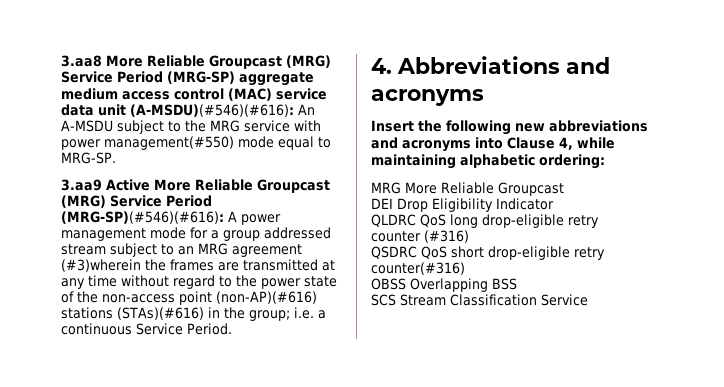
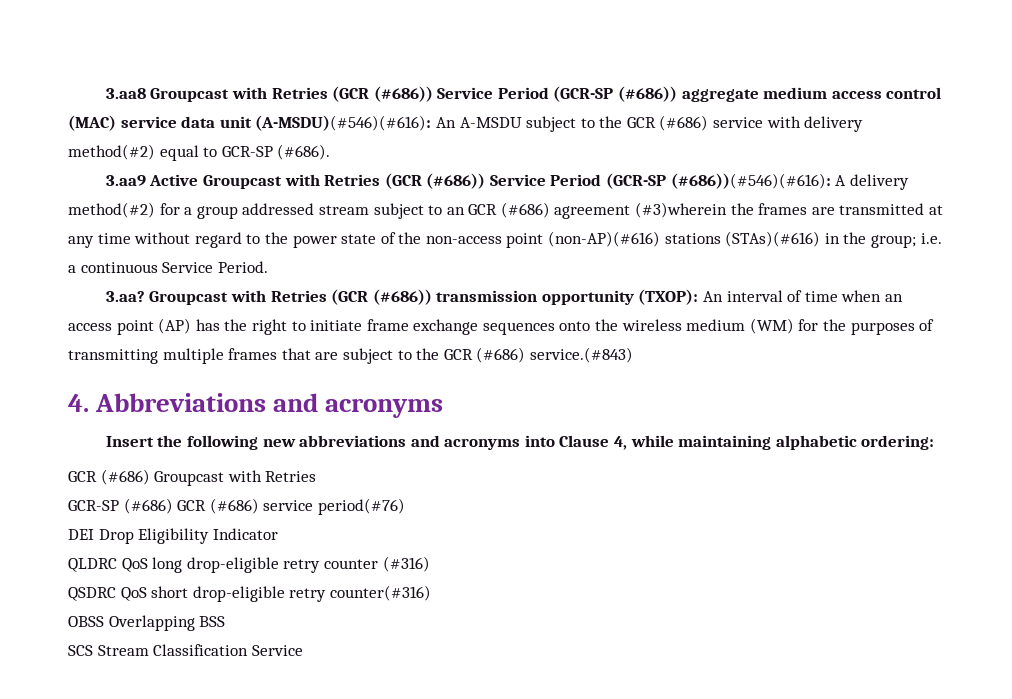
- 3.aa8 More Reliable Groupcast (MRG) Service Period (MRG-SP) aggregate medium access control (MAC) service data unit (A-MSDU)(#546)(#616): An A-MSDU subject to the MRG service with power management(#550) mode equal to MRG-SP.
- 3.aa9 Active More Reliable Groupcast (MRG) Service Period (MRG-SP)(#546)(#616): A power management mode for a group addressed stream subject to an MRG agreement (#3)wherein the frames are transmitted at any time without regard to the power state of the non-access point (non-AP)(#616) stations (STAs)(#616) in the group; i.e. a continuous Service Period.
+ 3.aa8 Groupcast with Retries (GCR (#686)) Service Period (GCR-SP (#686)) aggregate medium access control (MAC) service data unit (A-MSDU)(#546)(#616): An A-MSDU subject to the GCR (#686) service with delivery method(#2) equal to GCR-SP (#686).
+ 3.aa9 Active Groupcast with Retries (GCR (#686)) Service Period (GCR-SP (#686))(#546)(#616): A delivery method(#2) for a group addressed stream subject to an GCR (#686) agreement (#3)wherein the frames are transmitted at any time without regard to the power state of the non-access point (non-AP)(#616) stations (STAs)(#616) in the group; i.e. a continuous Service Period.
+ 3.aa? Groupcast with Retries (GCR (#686)) transmission opportunity (TXOP): An interval of time when an access point (AP) has the right to initiate frame exchange sequences onto the wireless medium (WM) for the purposes of transmitting multiple frames that are subject to the GCR (#686) service.(#843)
- MRG More Reliable Groupcast
+ GCR (#686) Groupcast with Retries
+ GCR-SP (#686) GCR (#686) service period(#76)

